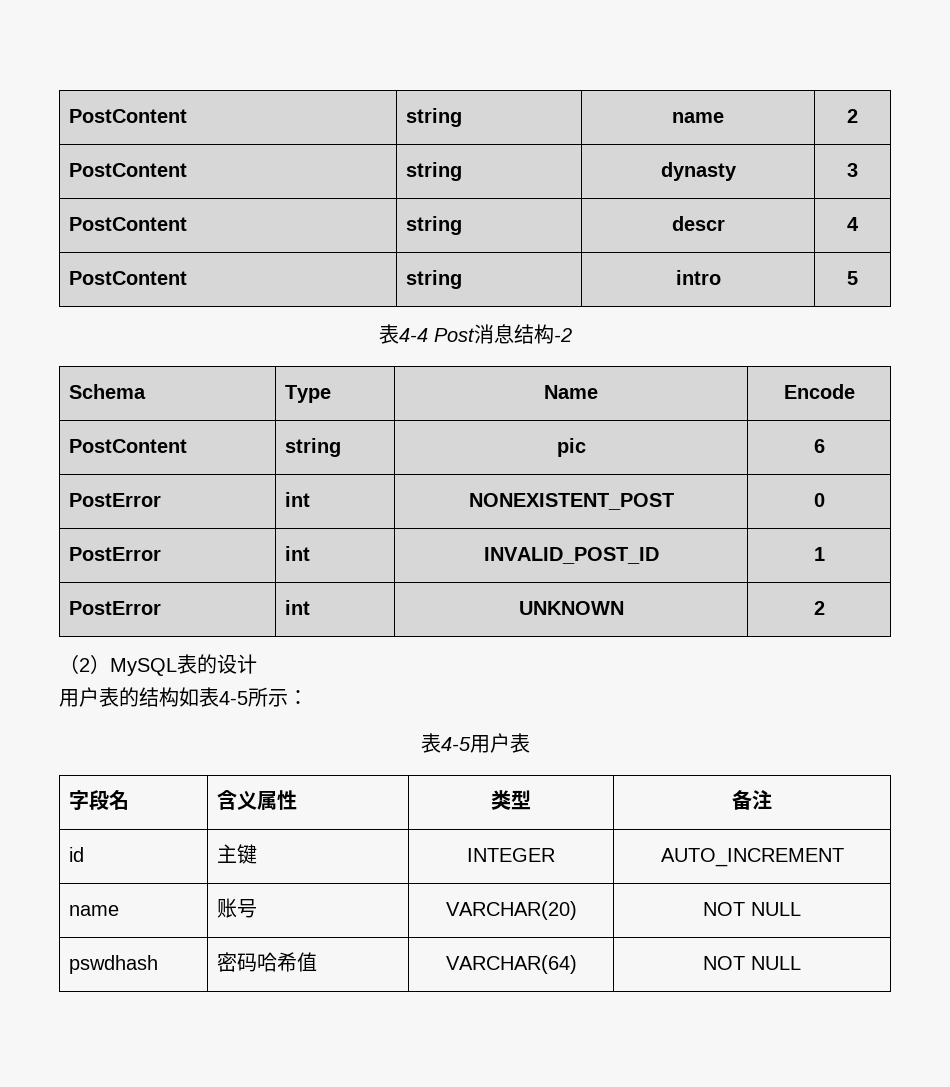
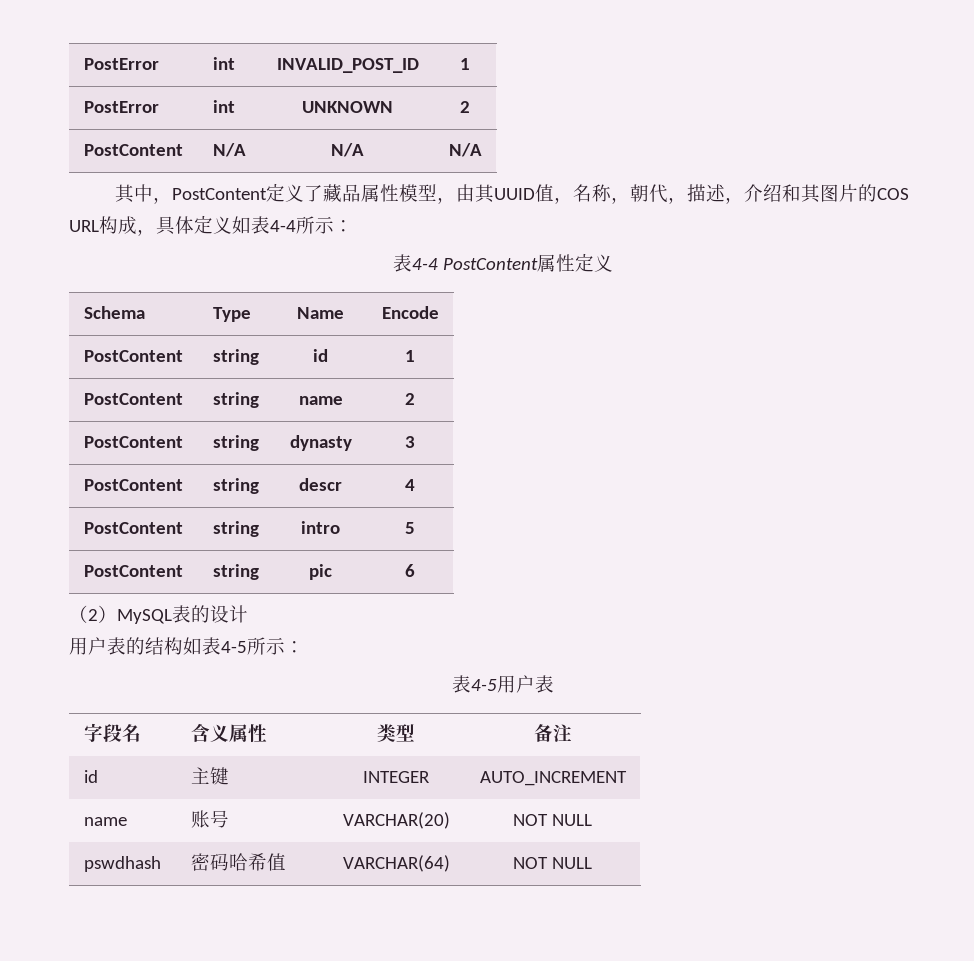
+ PostError | int | INVALID_POST_ID | 1
+ PostError | int | UNKNOWN | 2
+ PostContent | N/A | N/A | N/A
+ 其中，PostContent定义了藏品属性模型，由其UUID值，名称，朝代，描述，介绍和其图片的COS URL构成，具体定义如表4-4所示：
+ 表4-4 PostContent属性定义
+ Schema | Type | Name | Encode
+ PostContent | string | id | 1
- 表4-4 Post消息结构-2
- Schema | Type | Name | Encode
  PostContent | string | pic | 6
- PostError | int | NONEXISTENT_POST | 0
- PostError | int | INVALID_POST_ID | 1
- PostError | int | UNKNOWN | 2

